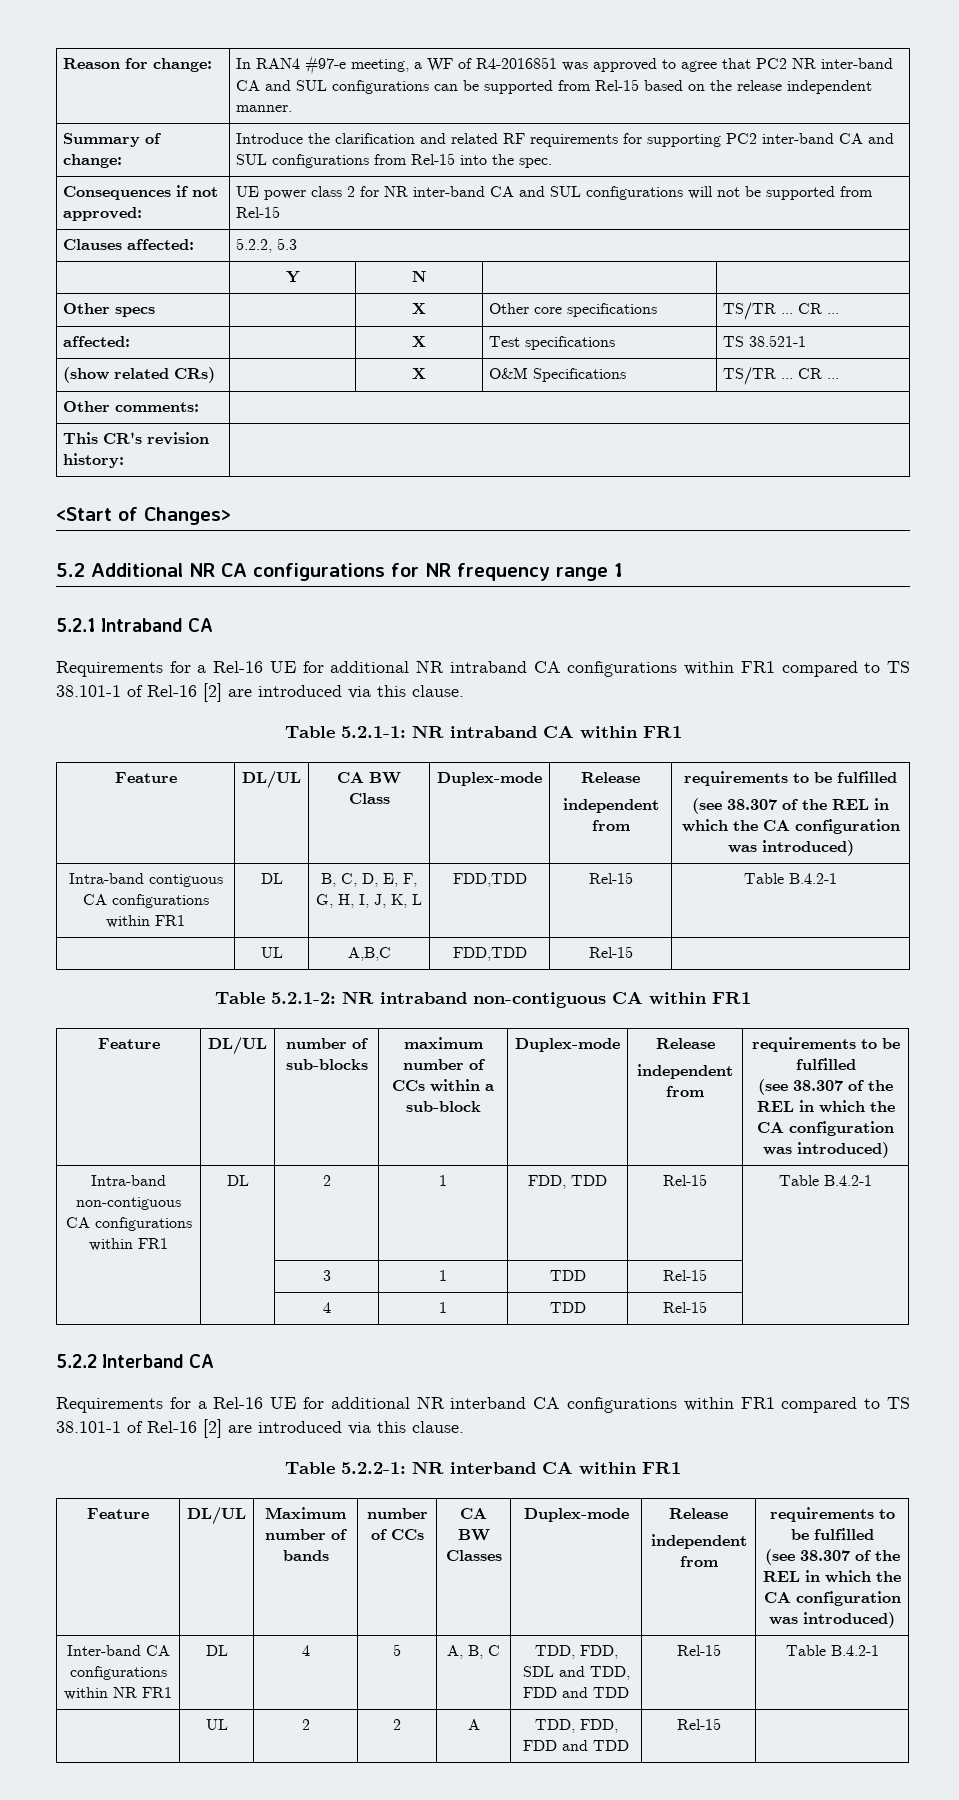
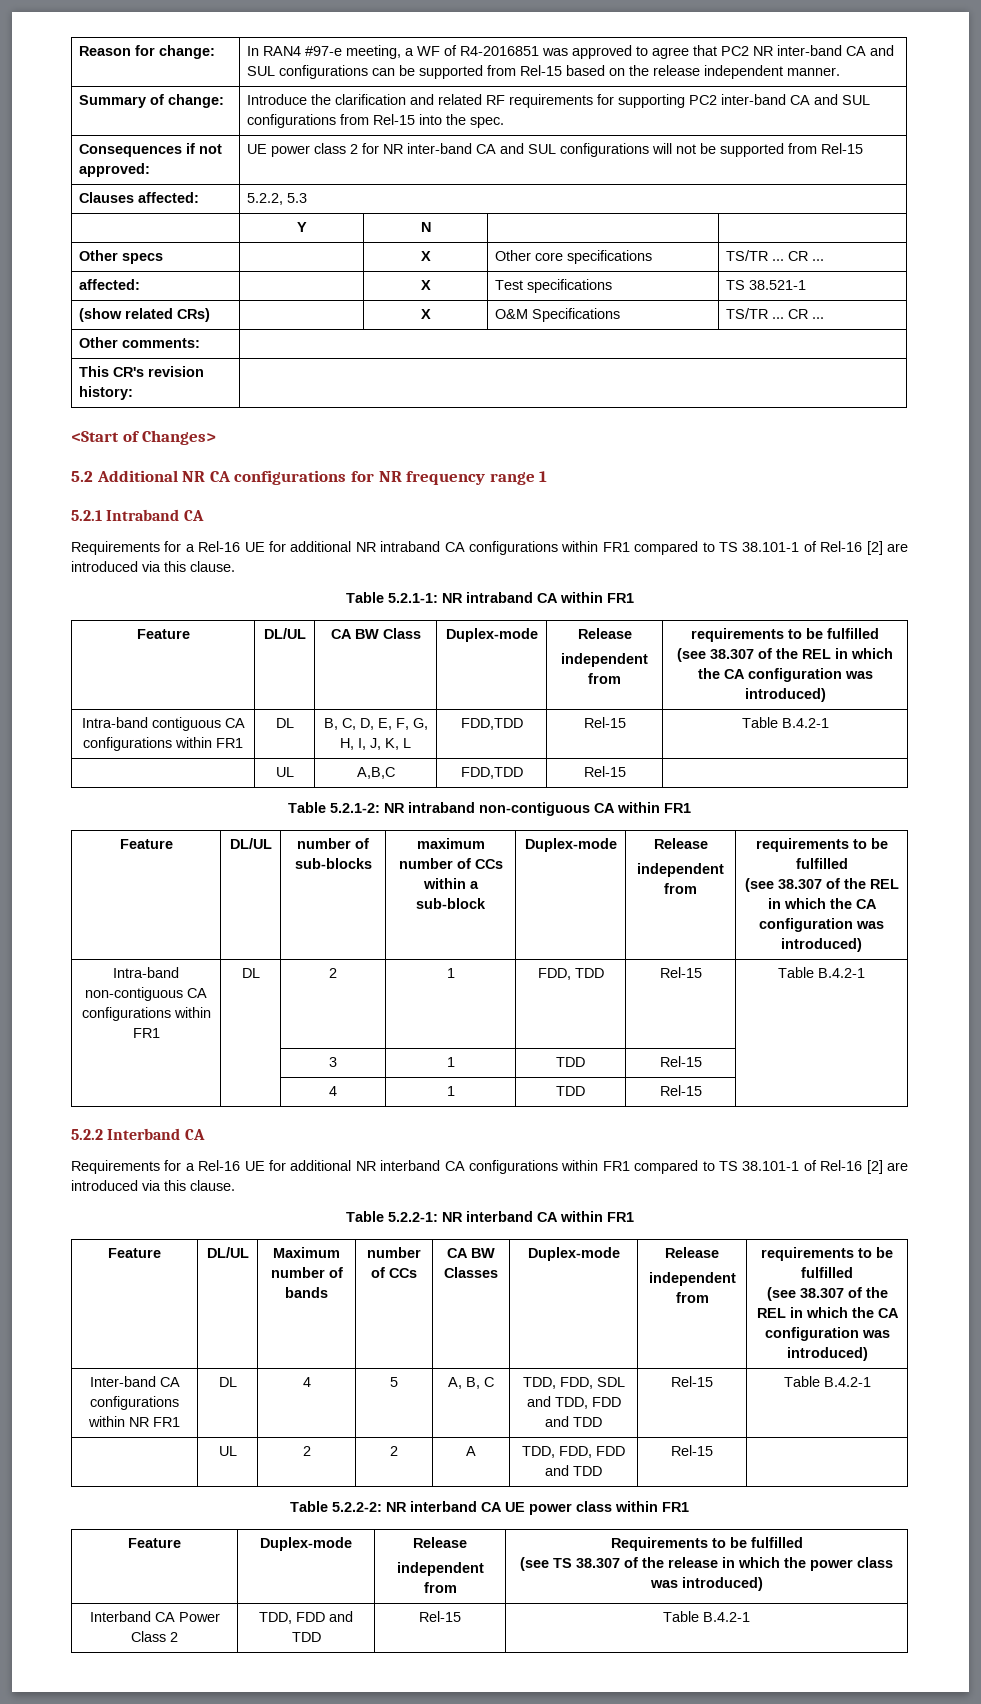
+ Table 5.2.2-2: NR interband CA UE power class within FR1
+ Feature | Duplex-mode | Release
+ independent from | Requirements to be fulfilled
+ (see TS 38.307 of the release in which the power class was introduced)
+ Interband CA Power Class 2 | TDD, FDD and TDD | Rel-15 | Table B.4.2-1

